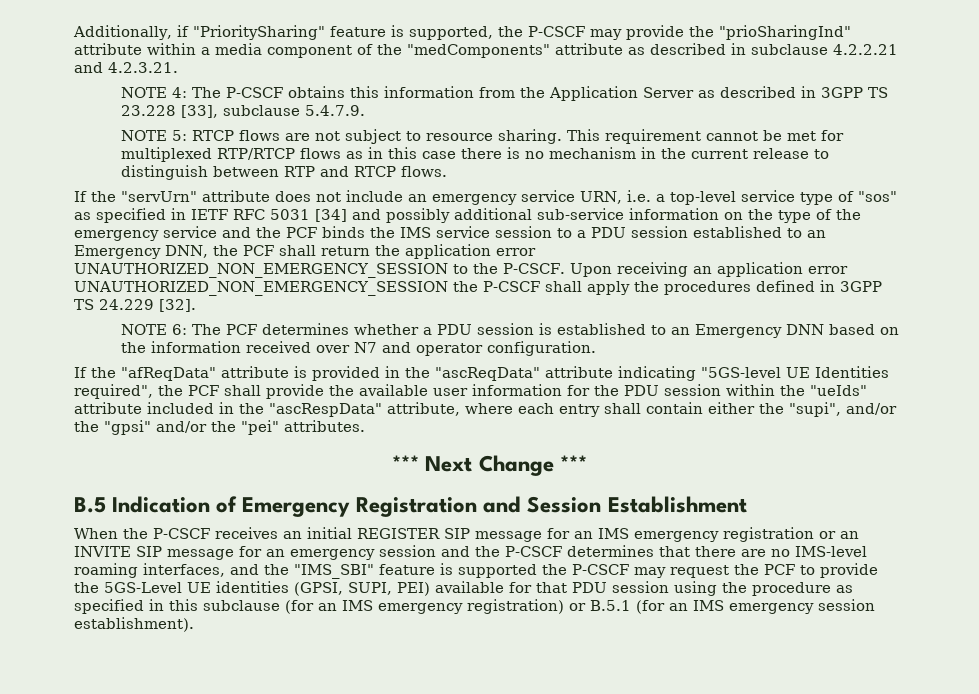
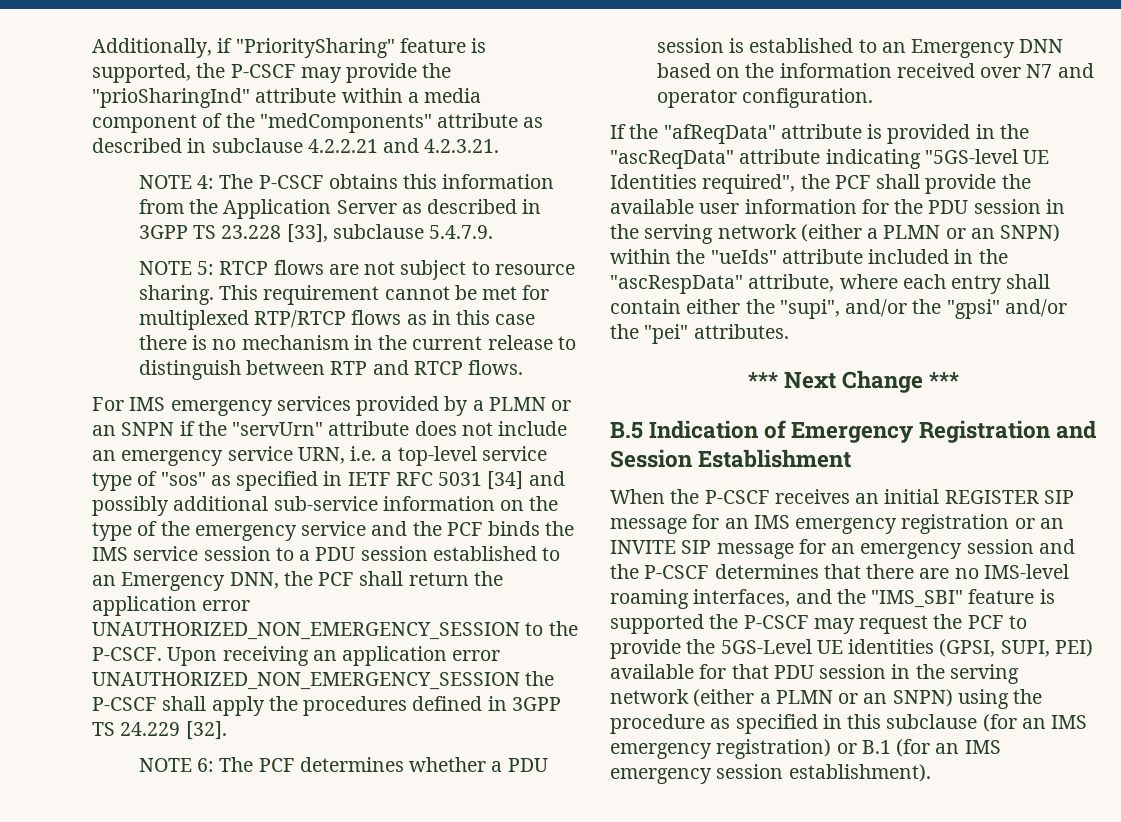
- If the "servUrn" attribute does not include an emergency service URN, i.e. a top-level service type of "sos" as specified in IETF RFC 5031 [34] and possibly additional sub-service information on the type of the emergency service and the PCF binds the IMS service session to a PDU session established to an Emergency DNN, the PCF shall return the application error UNAUTHORIZED_NON_EMERGENCY_SESSION to the P-CSCF.
+ For IMS emergency services provided by a PLMN or an SNPN if the "servUrn" attribute does not include an emergency service URN, i.e. a top-level service type of "sos" as specified in IETF RFC 5031 [34] and possibly additional sub-service information on the type of the emergency service and the PCF binds the IMS service session to a PDU session established to an Emergency DNN, the PCF shall return the application error UNAUTHORIZED_NON_EMERGENCY_SESSION to the P-CSCF.
- If the "afReqData" attribute is provided in the "ascReqData" attribute indicating "5GS-level UE Identities required", the PCF shall provide the available user information for the PDU session within the "ueIds" attribute included in the "ascRespData" attribute, where each entry shall contain either the "supi", and/or the "gpsi" and/or the "pei" attributes.
+ If the "afReqData" attribute is provided in the "ascReqData" attribute indicating "5GS-level UE Identities required", the PCF shall provide the available user information for the PDU session in the serving network (either a PLMN or an SNPN) within the "ueIds" attribute included in the "ascRespData" attribute, where each entry shall contain either the "supi", and/or the "gpsi" and/or the "pei" attributes.
- When the P-CSCF receives an initial REGISTER SIP message for an IMS emergency registration or an INVITE SIP message for an emergency session and the P-CSCF determines that there are no IMS-level roaming interfaces, and the "IMS_SBI" feature is supported the P-CSCF may request the PCF to provide the 5GS-Level UE identities (GPSI, SUPI, PEI) available for that PDU session using the procedure as specified in this subclause (for an IMS emergency registration) or B.5.1 (for an IMS emergency session establishment).
+ When the P-CSCF receives an initial REGISTER SIP message for an IMS emergency registration or an INVITE SIP message for an emergency session and the P-CSCF determines that there are no IMS-level roaming interfaces, and the "IMS_SBI" feature is supported the P-CSCF may request the PCF to provide the 5GS-Level UE identities (GPSI, SUPI, PEI) available for that PDU session in the serving network (either a PLMN or an SNPN) using the procedure as specified in this subclause (for an IMS emergency registration) or B.1 (for an IMS emergency session establishment).

